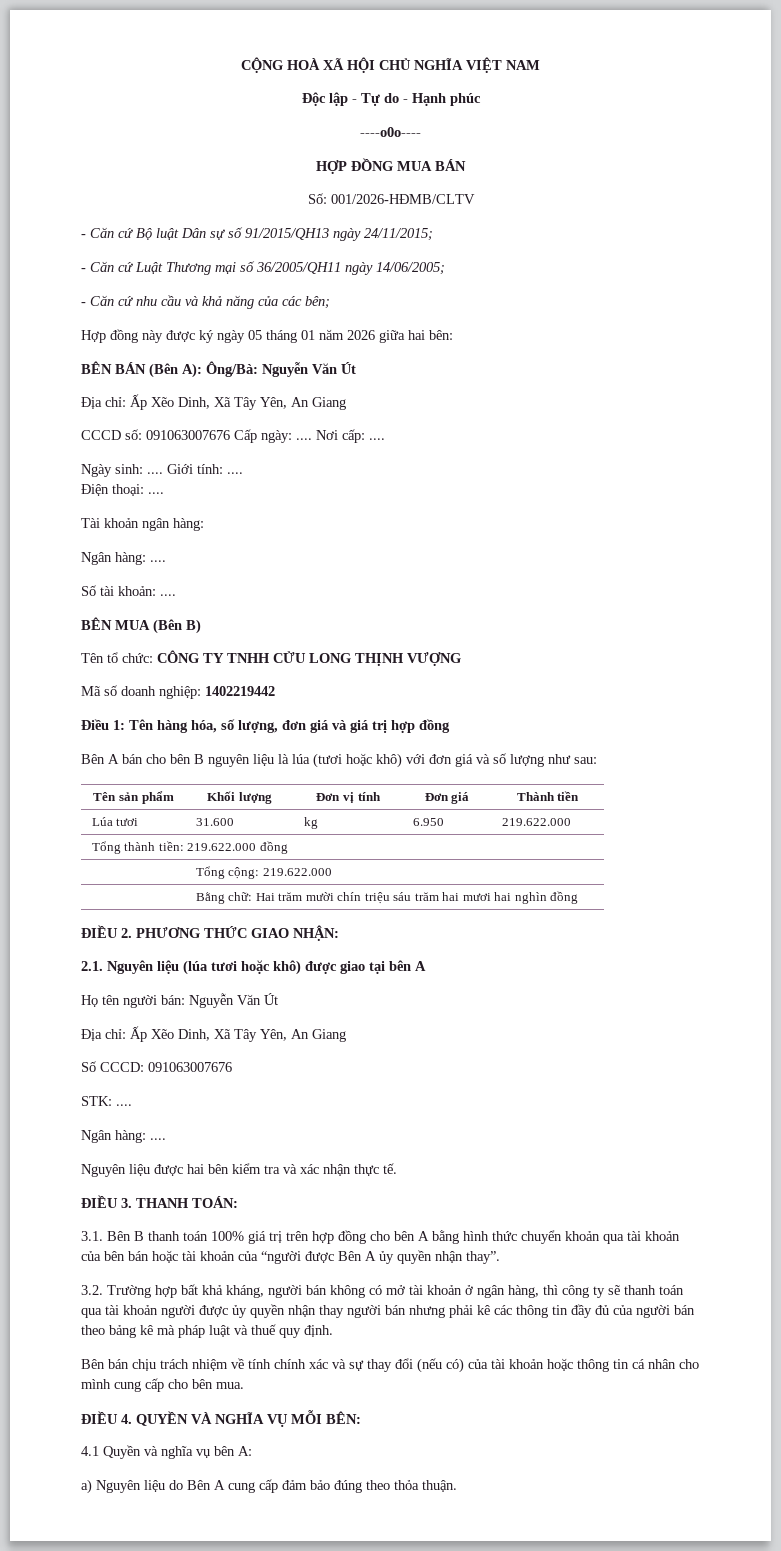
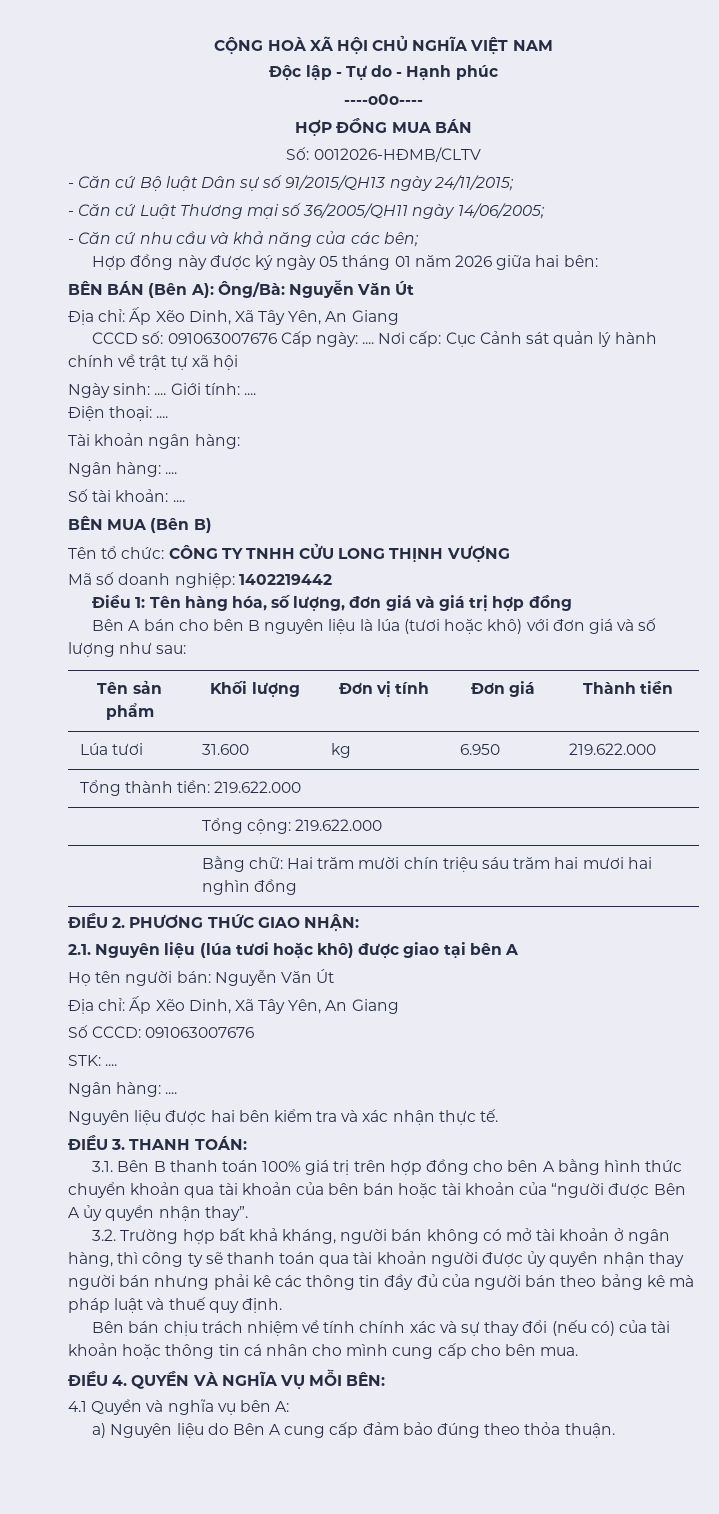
- Số: 001/2026-HĐMB/CLTV
+ Số: 0012026-HĐMB/CLTV
- Nơi cấp: ....
+ Nơi cấp: Cục Cảnh sát quản lý hành chính về trật tự xã hội
- Tổng thành tiền: 219.622.000 đồng
+ Tổng thành tiền: 219.622.000

